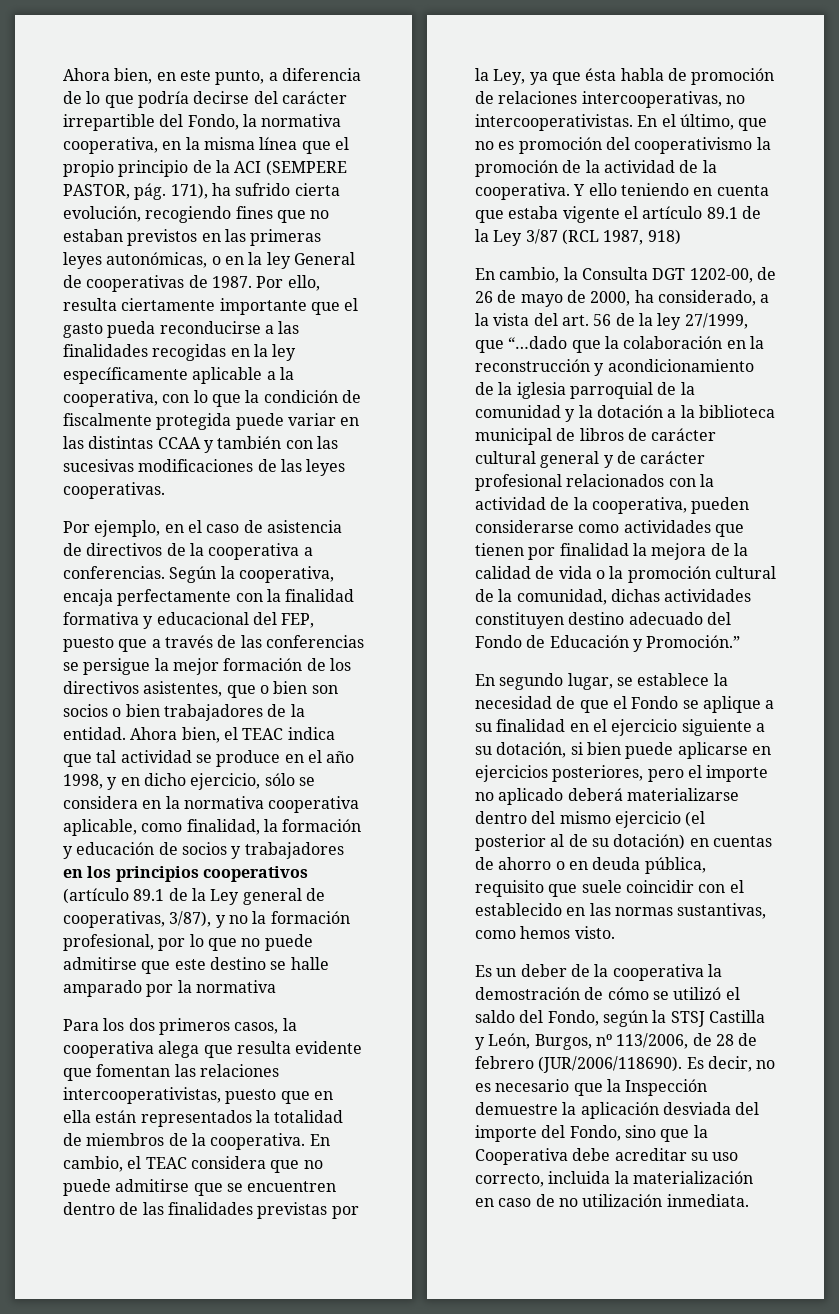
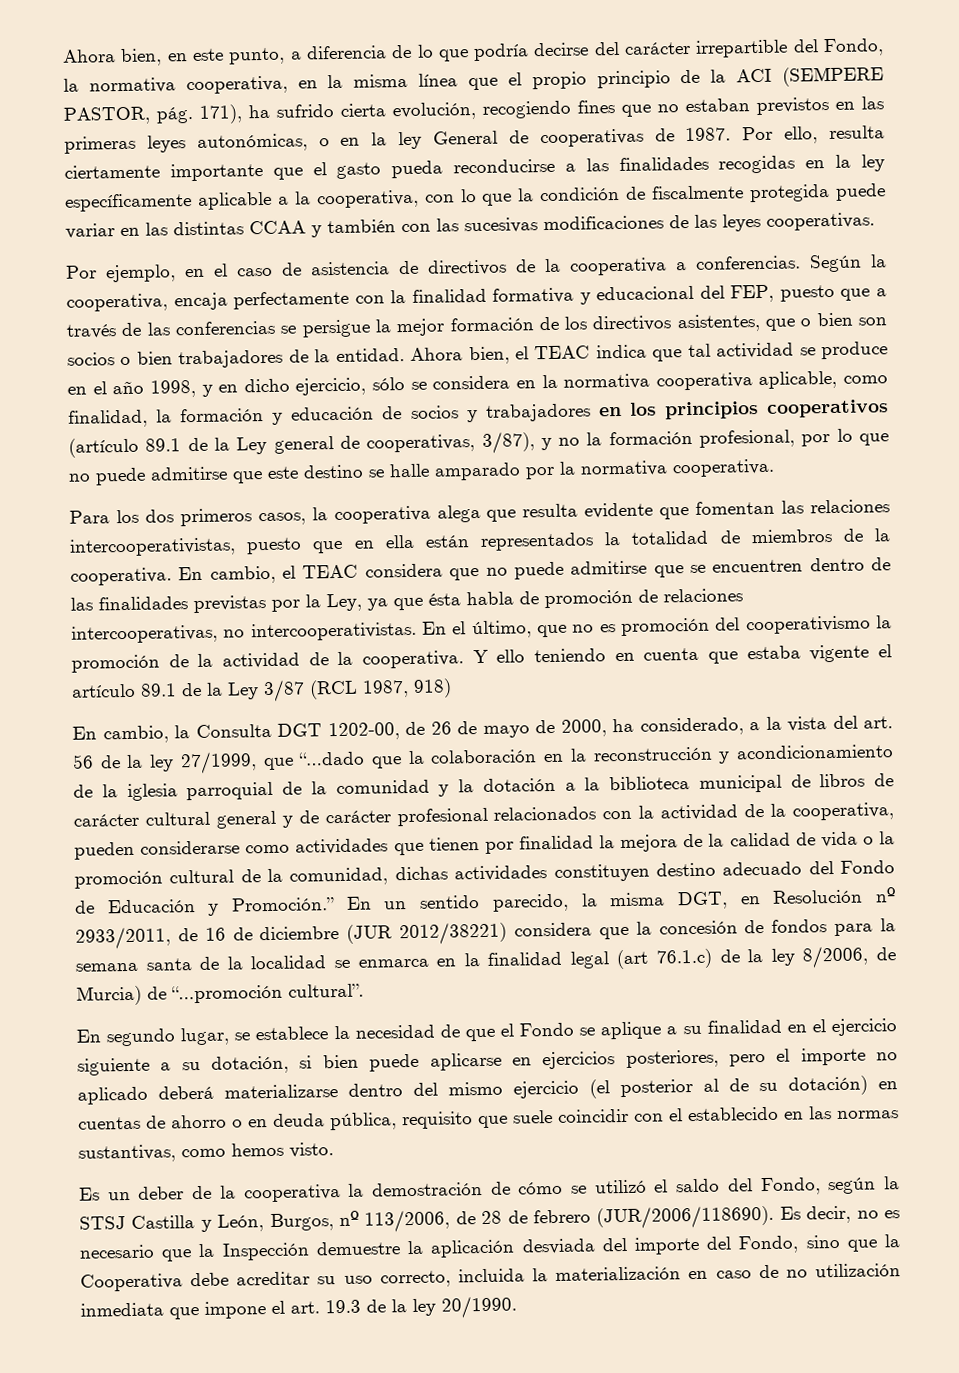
- Ahora bien, el TEAC indica que tal actividad se produce en el año 1998, y en dicho ejercicio, sólo se considera en la normativa cooperativa aplicable, como finalidad, la formación y educación de socios y trabajadores en los principios cooperativos (artículo 89.1 de la Ley general de cooperativas, 3/87), y no la formación profesional, por lo que no puede admitirse que este destino se halle amparado por la normativa
+ Ahora bien, el TEAC indica que tal actividad se produce en el año 1998, y en dicho ejercicio, sólo se considera en la normativa cooperativa aplicable, como finalidad, la formación y educación de socios y trabajadores en los principios cooperativos (artículo 89.1 de la Ley general de cooperativas, 3/87), y no la formación profesional, por lo que no puede admitirse que este destino se halle amparado por la normativa cooperativa.
+ En un sentido parecido, la misma DGT, en Resolución nº 2933/2011, de 16 de diciembre (JUR 2012/38221) considera que la concesión de fondos para la semana santa de la localidad se enmarca en la finalidad legal (art 76.1.c) de la ley 8/2006, de Murcia) de “…promoción cultural”.
- Es decir, no es necesario que la Inspección demuestre la aplicación desviada del importe del Fondo, sino que la Cooperativa debe acreditar su uso correcto, incluida la materialización en caso de no utilización inmediata.
+ Es decir, no es necesario que la Inspección demuestre la aplicación desviada del importe del Fondo, sino que la Cooperativa debe acreditar su uso correcto, incluida la materialización en caso de no utilización inmediata que impone el art. 19.3 de la ley 20/1990.

